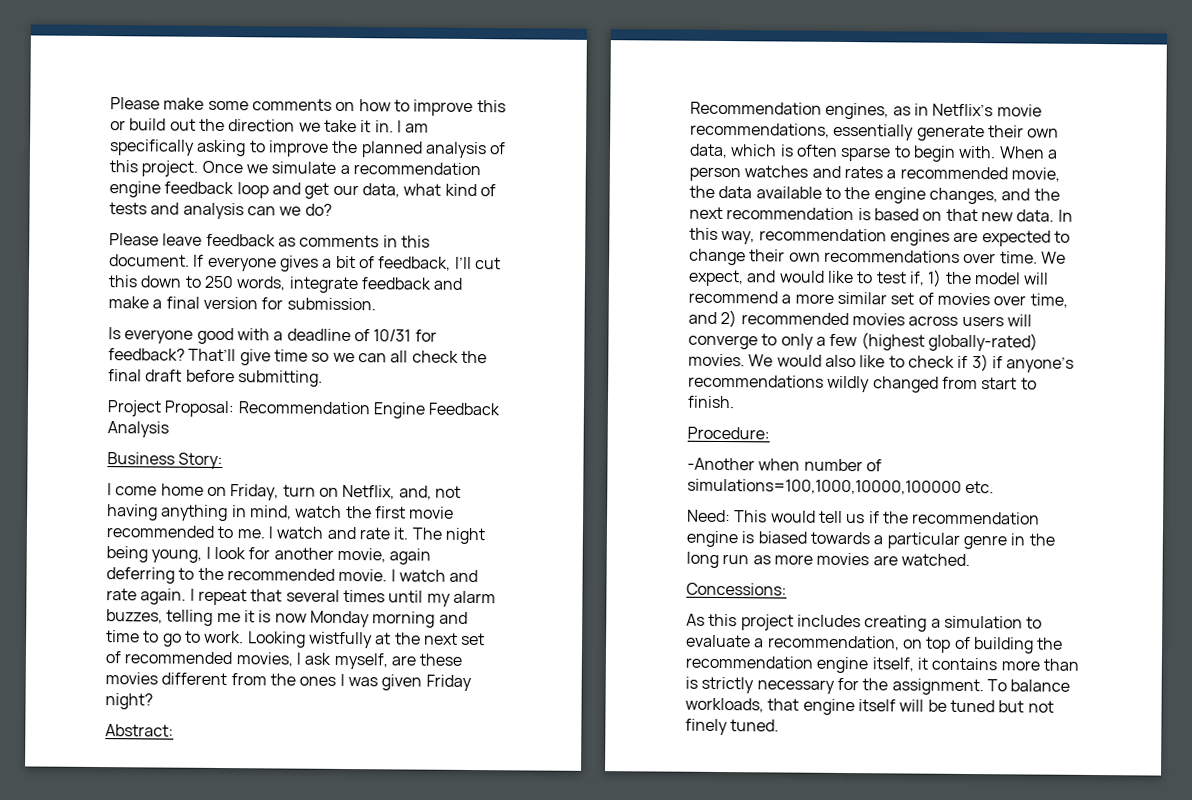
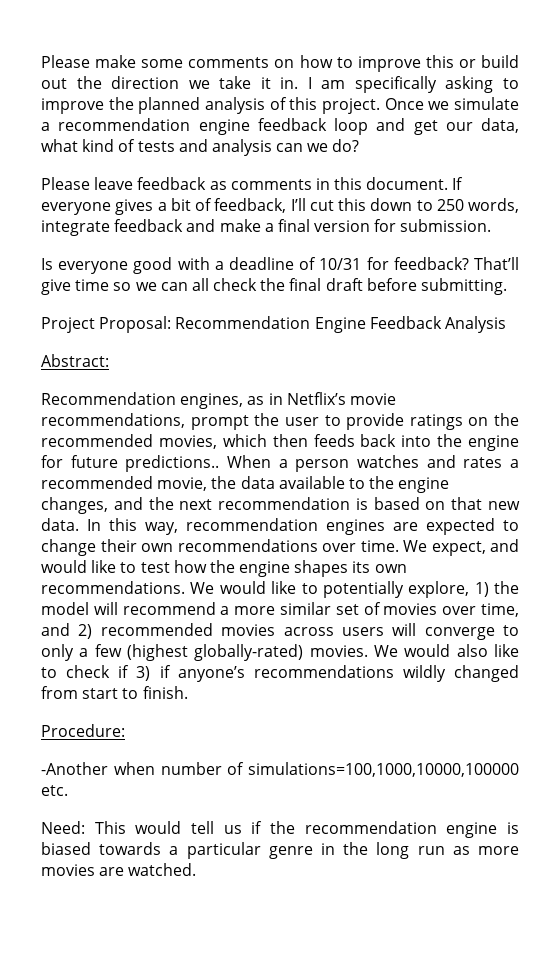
- Business Story:
- I come home on Friday, turn on Netflix, and, not having anything in mind, watch the first movie recommended to me. I watch and rate it. The night being young, I look for another movie, again deferring to the recommended movie. I watch and rate again. I repeat that several times until my alarm buzzes, telling me it is now Monday morning and time to go to work. Looking wistfully at the next set of recommended movies, I ask myself, are these movies different from the ones I was given Friday night?
- Recommendation engines, as in Netflix’s movie recommendations, essentially generate their own data, which is often sparse to begin with.
+ Recommendation engines, as in Netflix’s movie recommendations, prompt the user to provide ratings on the recommended movies, which then feeds back into the engine for future predictions..
- We expect, and would like to test if, 1) the model will recommend a more similar set of movies over time, and 2) recommended movies across users will converge to only a few (highest globally-rated) movies.
+ We expect, and would like to test how the engine shapes its own recommendations. We would like to potentially explore, 1) the model will recommend a more similar set of movies over time, and 2) recommended movies across users will converge to only a few (highest globally-rated) movies.
- Concessions:
- As this project includes creating a simulation to evaluate a recommendation, on top of building the recommendation engine itself, it contains more than is strictly necessary for the assignment. To balance workloads, that engine itself will be tuned but not finely tuned.

